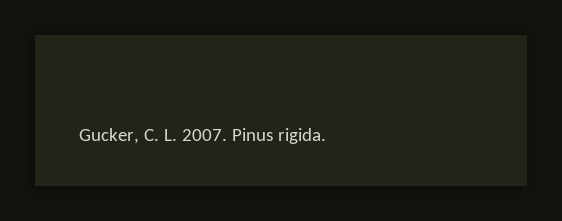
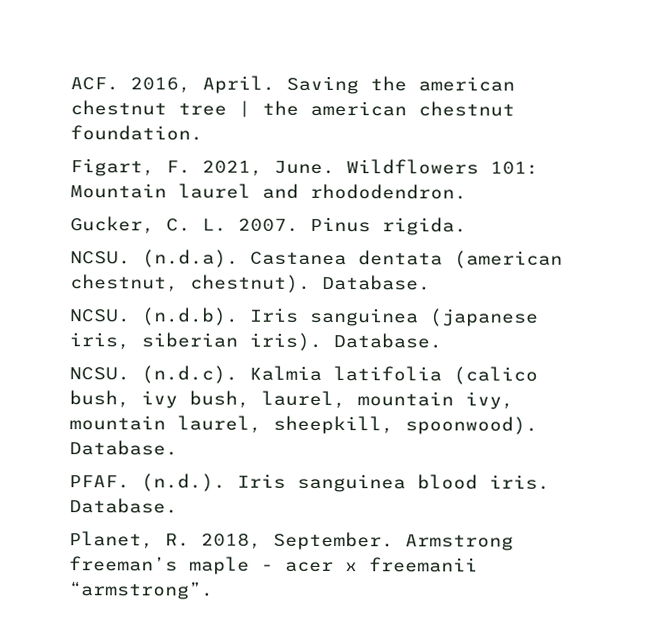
+ ACF. 2016, April. Saving the american chestnut tree | the american chestnut foundation.
+ Figart, F. 2021, June. Wildflowers 101: Mountain laurel and rhododendron.
+ NCSU. (n.d.a). Castanea dentata (american chestnut, chestnut). Database.
+ NCSU. (n.d.b). Iris sanguinea (japanese iris, siberian iris). Database.
+ NCSU. (n.d.c). Kalmia latifolia (calico bush, ivy bush, laurel, mountain ivy, mountain laurel, sheepkill, spoonwood). Database.
+ PFAF. (n.d.). Iris sanguinea blood iris. Database.
+ Planet, R. 2018, September. Armstrong freeman’s maple - acer x freemanii “armstrong”.

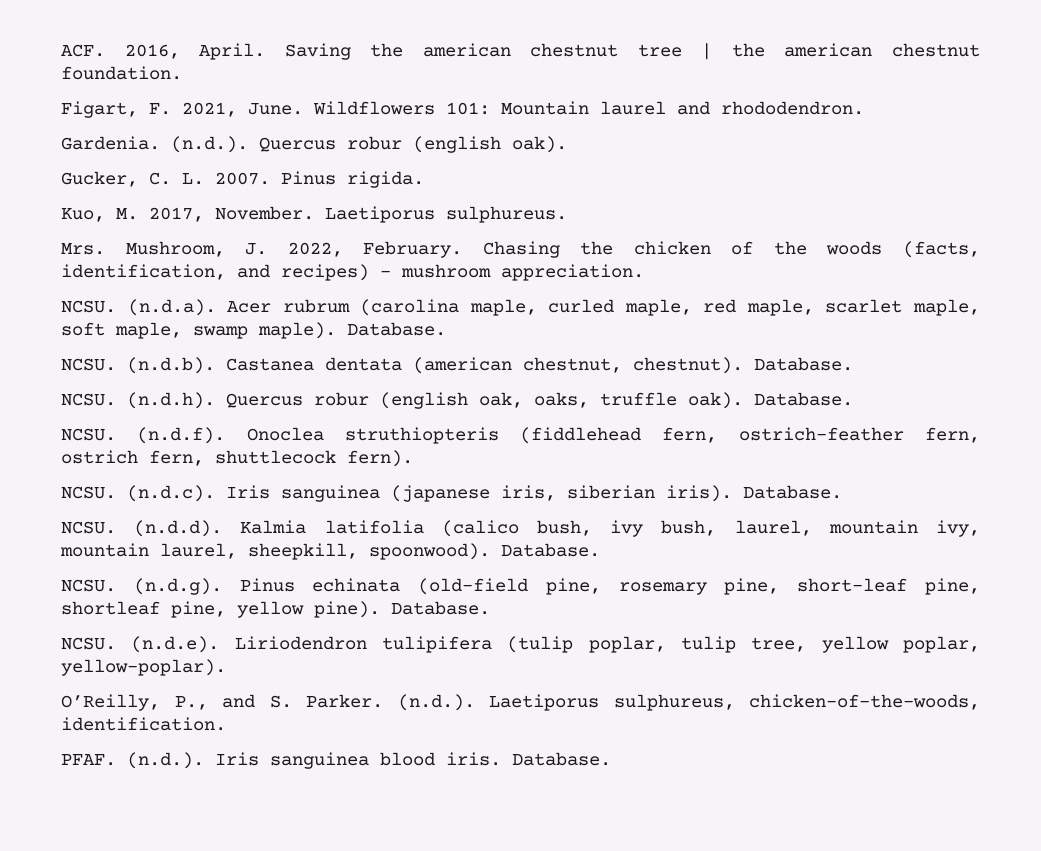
+ Gardenia. (n.d.). Quercus robur (english oak).
- NCSU. (n.d.a). Castanea dentata (american chestnut, chestnut).
+ Kuo, M. 2017, November. Laetiporus sulphureus.
+ Mrs. Mushroom, J. 2022, February. Chasing the chicken of the woods (facts, identification, and recipes) - mushroom appreciation.
+ NCSU. (n.d.a). Acer rubrum (carolina maple, curled maple, red maple, scarlet maple, soft maple, swamp maple). Database.
+ NCSU. (n.d.b). Castanea dentata (american chestnut, chestnut).
- (n.d.b). Iris sanguinea (japanese iris, siberian iris).
+ (n.d.h). Quercus robur (english oak, oaks, truffle oak). Database.
+ NCSU. (n.d.f). Onoclea struthiopteris (fiddlehead fern, ostrich-feather fern, ostrich fern, shuttlecock fern).
+ NCSU. (n.d.c). Iris sanguinea (japanese iris, siberian iris).
- (n.d.c). Kalmia latifolia (calico bush, ivy bush, laurel, mountain ivy, mountain laurel, sheepkill, spoonwood).
+ (n.d.d). Kalmia latifolia (calico bush, ivy bush, laurel, mountain ivy, mountain laurel, sheepkill, spoonwood).
+ NCSU. (n.d.g). Pinus echinata (old-field pine, rosemary pine, short-leaf pine, shortleaf pine, yellow pine). Database.
+ NCSU. (n.d.e). Liriodendron tulipifera (tulip poplar, tulip tree, yellow poplar, yellow-poplar).
+ O’Reilly, P., and S. Parker. (n.d.). Laetiporus sulphureus, chicken-of-the-woods, identification.
- Planet, R. 2018, September. Armstrong freeman’s maple - acer x freemanii “armstrong”.

